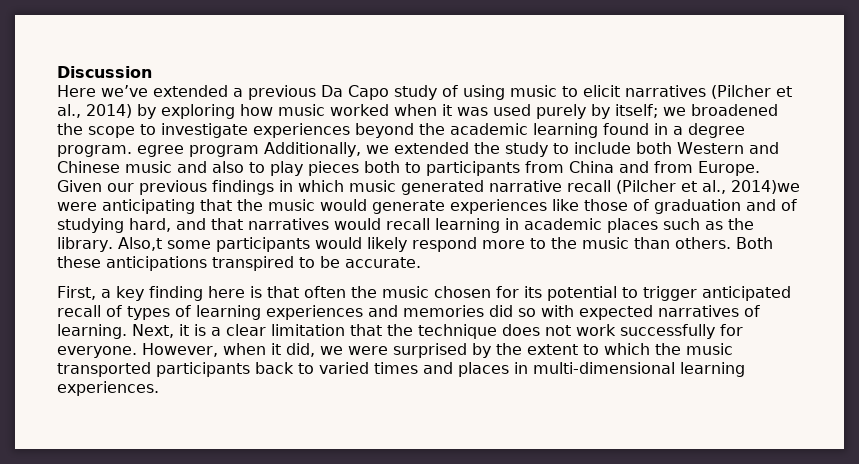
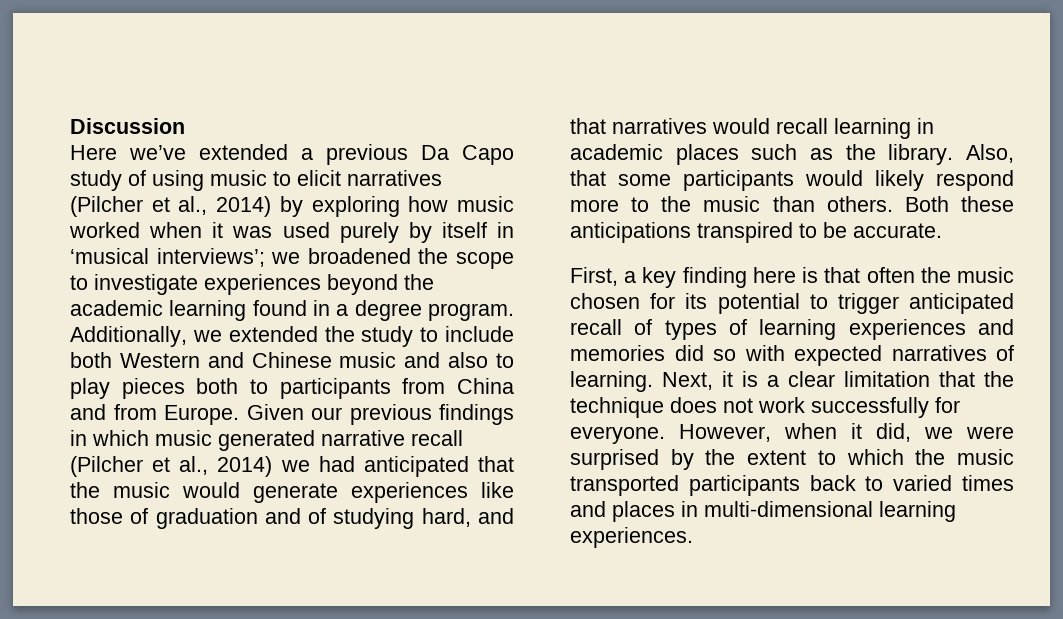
- Here we’ve extended a previous Da Capo study of using music to elicit narratives (Pilcher et al., 2014) by exploring how music worked when it was used purely by itself;
+ Here we’ve extended a previous Da Capo study of using music to elicit narratives (Pilcher et al., 2014) by exploring how music worked when it was used purely by itself in ‘musical interviews’;
- we broadened the scope to investigate experiences beyond the academic learning found in a degree program. egree program Additionally, we extended the study to include both Western and Chinese music and also to play pieces both to participants from China and from Europe.
+ we broadened the scope to investigate experiences beyond the academic learning found in a degree program. Additionally, we extended the study to include both Western and Chinese music and also to play pieces both to participants from China and from Europe.
- Given our previous findings in which music generated narrative recall (Pilcher et al., 2014)we were anticipating that the music would generate experiences like those of graduation and of studying hard, and that narratives would recall learning in academic places such as the library.
+ Given our previous findings in which music generated narrative recall (Pilcher et al., 2014) we had anticipated that the music would generate experiences like those of graduation and of studying hard, and that narratives would recall learning in academic places such as the library.
- Also,t some participants would likely respond more to the music than others.
+ Also, that some participants would likely respond more to the music than others.

